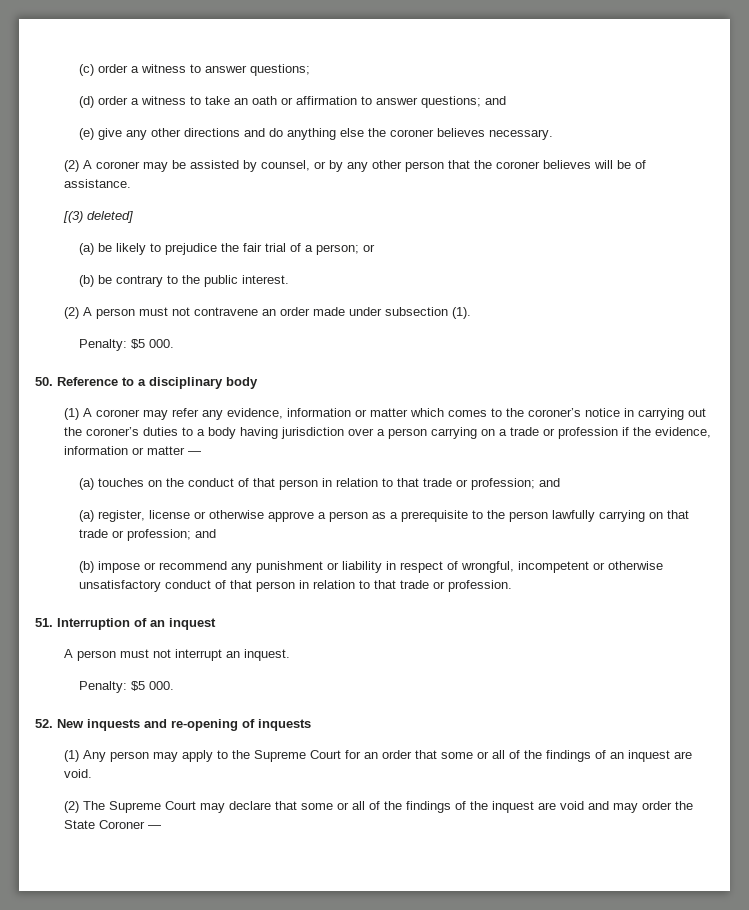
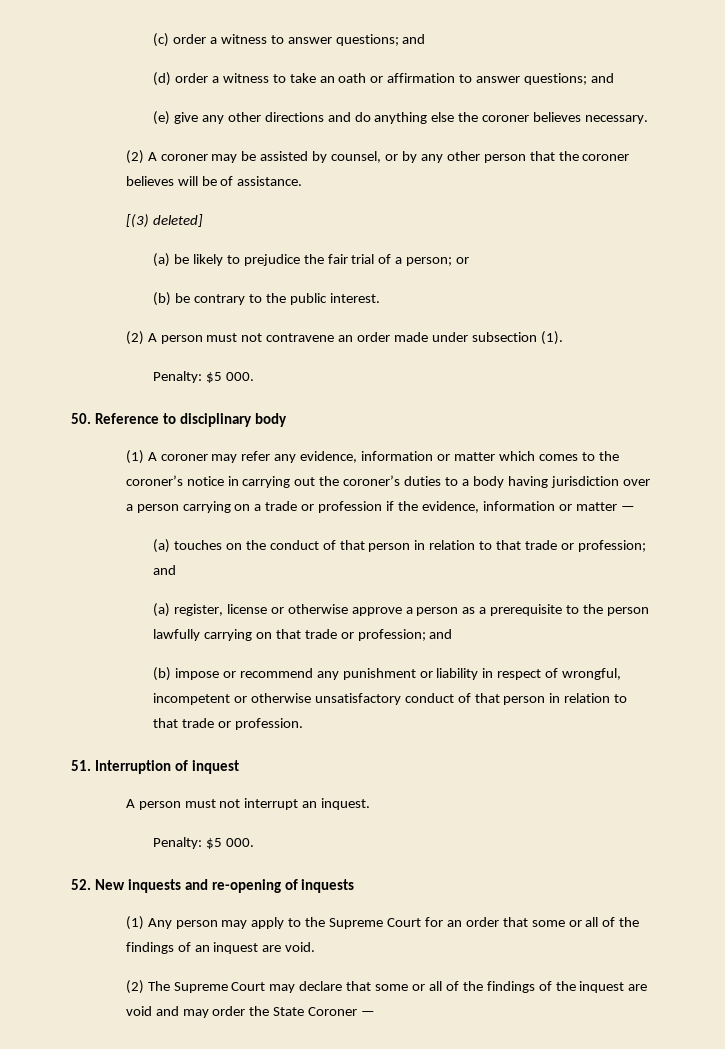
- (c) order a witness to answer questions;
+ (c) order a witness to answer questions; and
- 50. Reference to a disciplinary body
+ 50. Reference to disciplinary body
- 51. Interruption of an inquest
+ 51. Interruption of inquest

